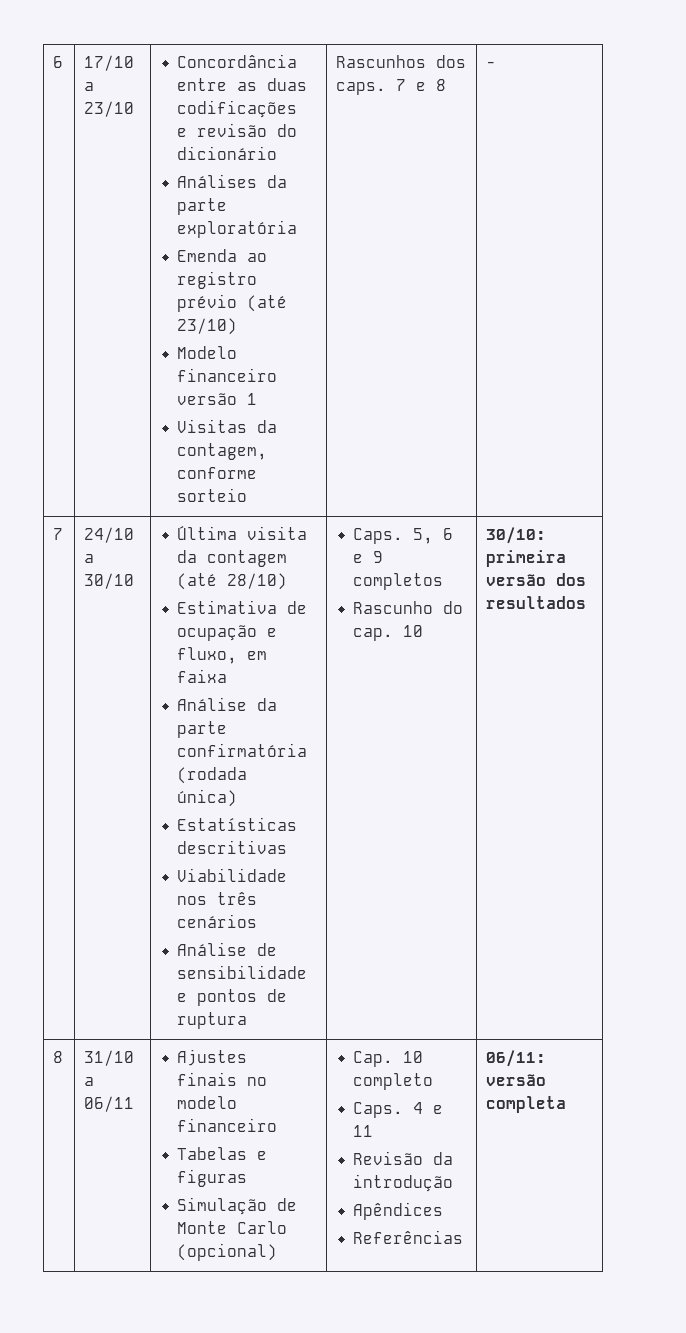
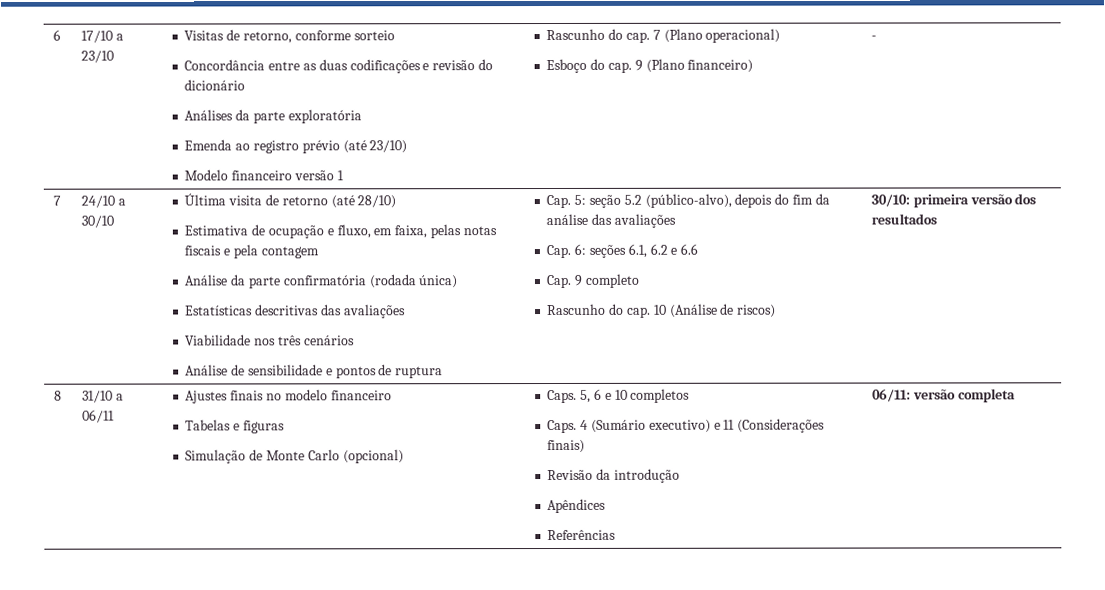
+ Visitas de retorno, conforme sorteio
- Visitas da contagem, conforme sorteio | Rascunhos dos caps. 7 e 8
+ Rascunho do cap. 7 (Plano operacional)
+ Esboço do cap. 9 (Plano financeiro)
- Última visita da contagem (até 28/10)
+ Última visita de retorno (até 28/10)
- Estimativa de ocupação e fluxo, em faixa
+ Estimativa de ocupação e fluxo, em faixa, pelas notas fiscais e pela contagem
- Estatísticas descritivas
+ Estatísticas descritivas das avaliações
- Caps. 5, 6 e 9 completos
+ Cap. 5: seção 5.2 (público-alvo), depois do fim da análise das avaliações
+ Cap. 6: seções 6.1, 6.2 e 6.6
+ Cap. 9 completo
- Rascunho do cap. 10
+ Rascunho do cap. 10 (Análise de riscos)
  8 | 31/10 a 06/11 | Ajustes finais no modelo financeiro
  Tabelas e figuras
- Simulação de Monte Carlo (opcional) | Cap. 10 completo
- Caps. 4 e 11
+ Simulação de Monte Carlo (opcional) | Caps. 5, 6 e 10 completos
+ Caps. 4 (Sumário executivo) e 11 (Considerações finais)

